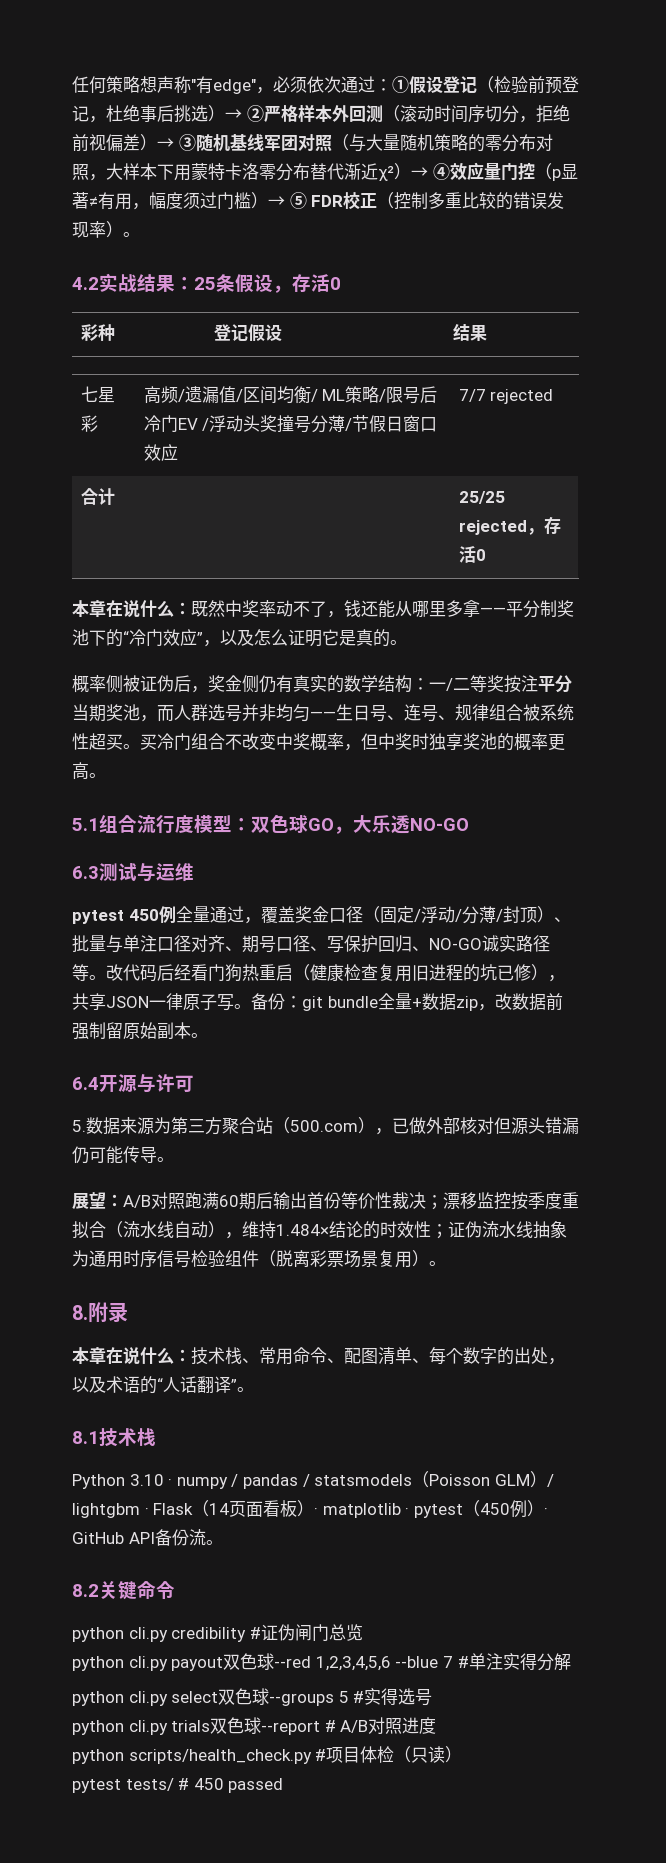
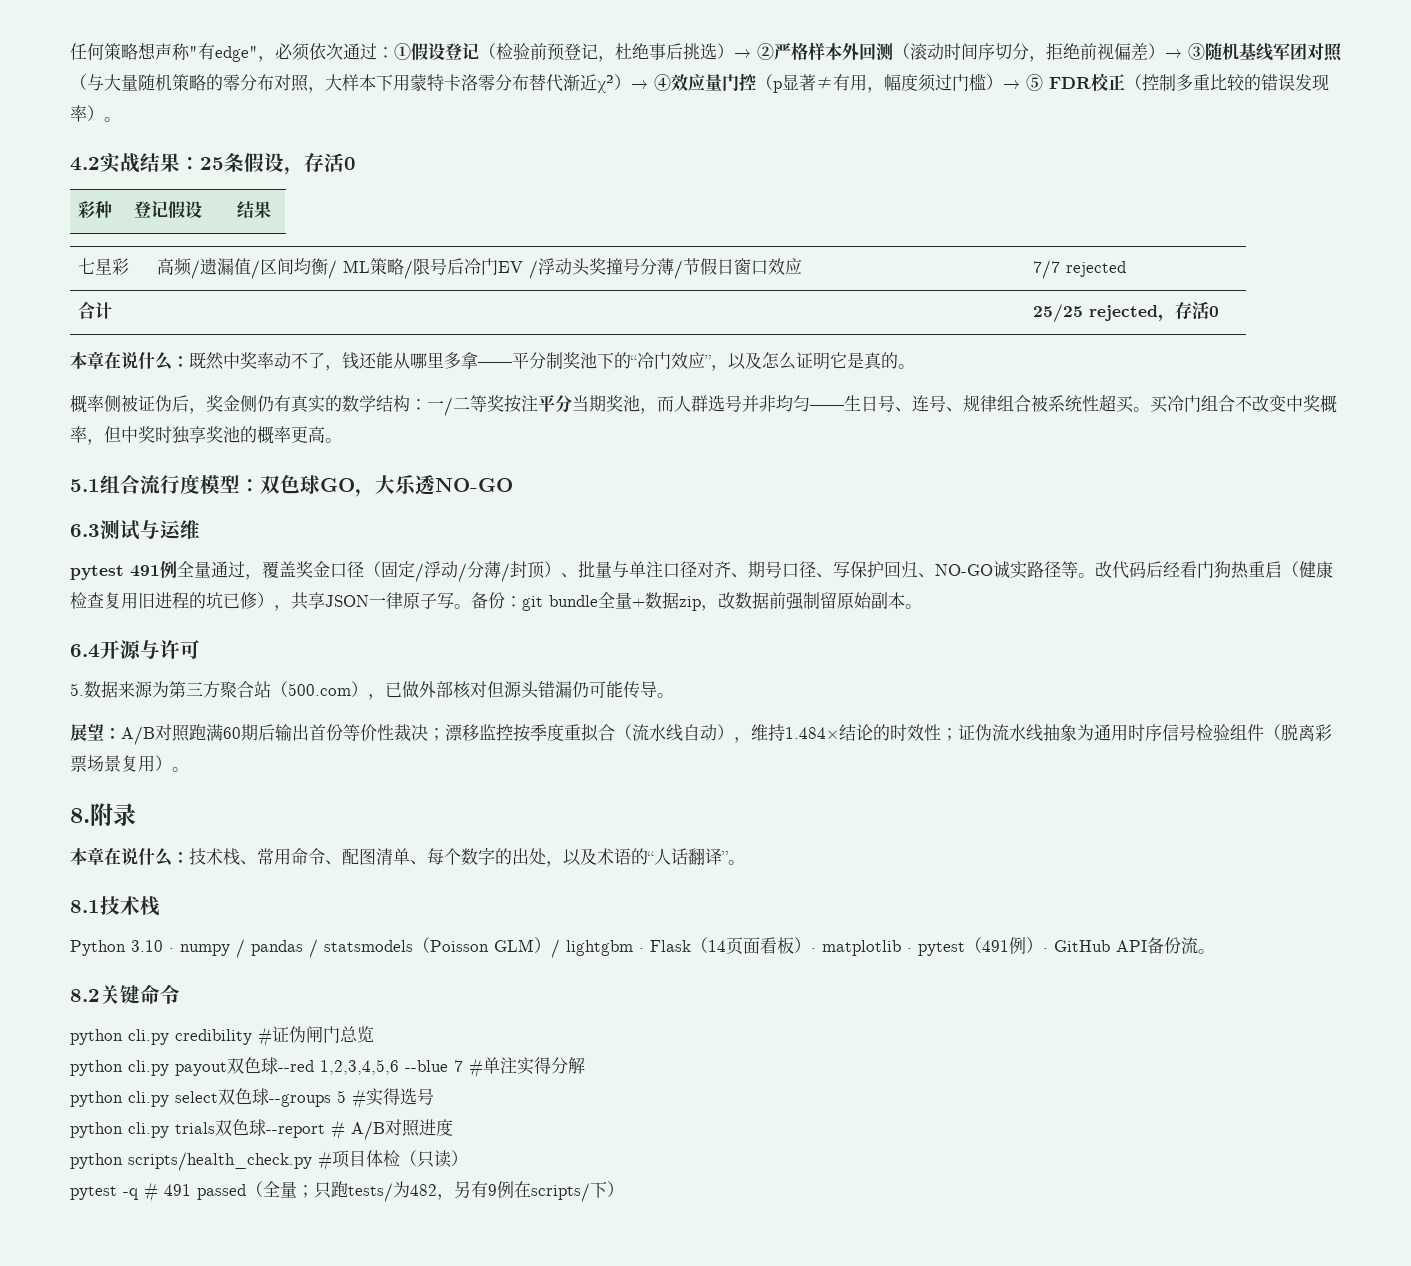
- pytest 450例全量通过，覆盖奖金口径（固定/浮动/分薄/封顶）、批量与单注口径对齐、期号口径、写保护回归、NO-GO诚实路径等。
+ pytest 491例全量通过，覆盖奖金口径（固定/浮动/分薄/封顶）、批量与单注口径对齐、期号口径、写保护回归、NO-GO诚实路径等。
- Python 3.10 · numpy / pandas / statsmodels（Poisson GLM）/ lightgbm · Flask（14页面看板）· matplotlib · pytest（450例）· GitHub API备份流。
+ Python 3.10 · numpy / pandas / statsmodels（Poisson GLM）/ lightgbm · Flask（14页面看板）· matplotlib · pytest（491例）· GitHub API备份流。
- pytest tests/ # 450 passed
+ pytest -q # 491 passed（全量；只跑tests/为482，另有9例在scripts/下）

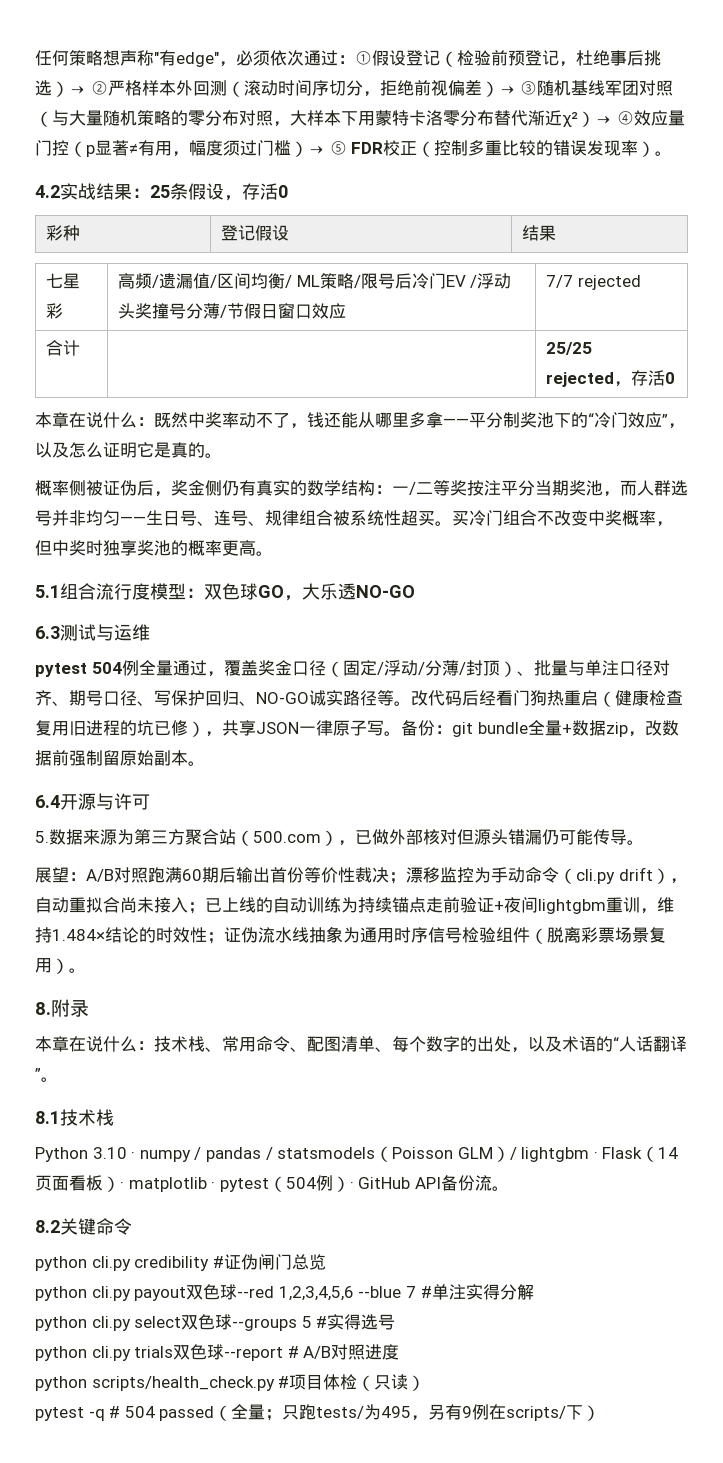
- pytest 491例全量通过，覆盖奖金口径（固定/浮动/分薄/封顶）、批量与单注口径对齐、期号口径、写保护回归、NO-GO诚实路径等。
+ pytest 504例全量通过，覆盖奖金口径（固定/浮动/分薄/封顶）、批量与单注口径对齐、期号口径、写保护回归、NO-GO诚实路径等。
- 展望：A/B对照跑满60期后输出首份等价性裁决；漂移监控按季度重拟合（流水线自动），维持1.484×结论的时效性；证伪流水线抽象为通用时序信号检验组件（脱离彩票场景复用）。
+ 展望：A/B对照跑满60期后输出首份等价性裁决；漂移监控为手动命令（cli.py drift），自动重拟合尚未接入；已上线的自动训练为持续锚点走前验证+夜间lightgbm重训，维持1.484×结论的时效性；证伪流水线抽象为通用时序信号检验组件（脱离彩票场景复用）。
- Python 3.10 · numpy / pandas / statsmodels（Poisson GLM）/ lightgbm · Flask（14页面看板）· matplotlib · pytest（491例）· GitHub API备份流。
+ Python 3.10 · numpy / pandas / statsmodels（Poisson GLM）/ lightgbm · Flask（14页面看板）· matplotlib · pytest（504例）· GitHub API备份流。
- pytest -q # 491 passed（全量；只跑tests/为482，另有9例在scripts/下）
+ pytest -q # 504 passed（全量；只跑tests/为495，另有9例在scripts/下）

